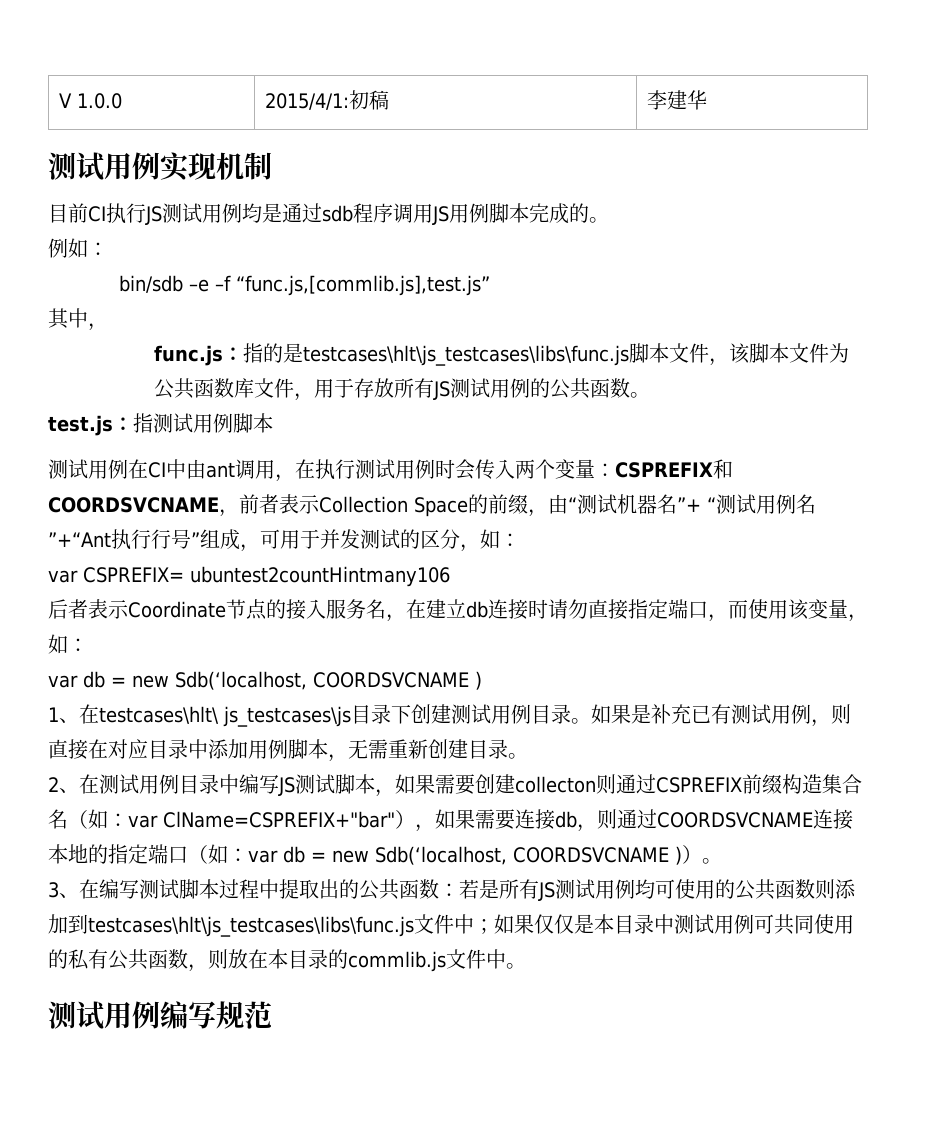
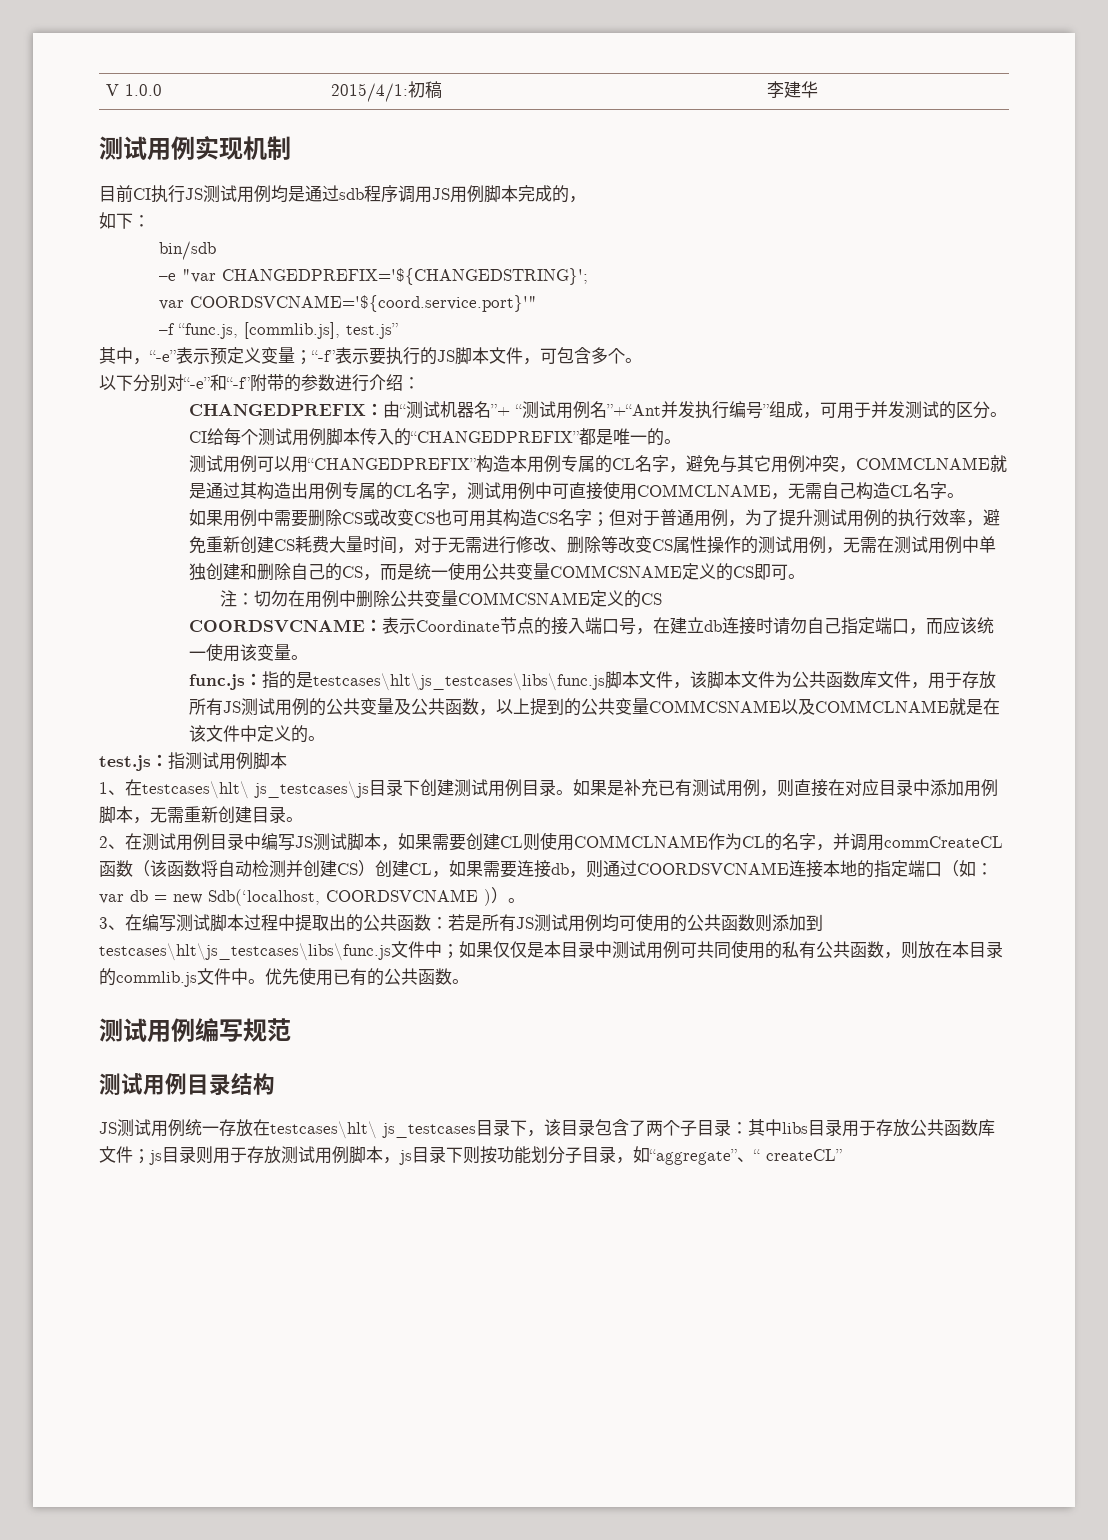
- 目前CI执行JS测试用例均是通过sdb程序调用JS用例脚本完成的。
- 例如：
+ 目前CI执行JS测试用例均是通过sdb程序调用JS用例脚本完成的，
+ 如下：
- bin/sdb –e –f “func.js,[commlib.js],test.js”
- 其中，
+ bin/sdb
+ –e "var CHANGEDPREFIX='${CHANGEDSTRING}';
+ var COORDSVCNAME='${coord.service.port}'"
+ –f “func.js, [commlib.js], test.js”
+ 其中，“-e”表示预定义变量；“-f”表示要执行的JS脚本文件，可包含多个。
+ 以下分别对“-e”和“-f”附带的参数进行介绍：
+ CHANGEDPREFIX：由“测试机器名”+ “测试用例名”+“Ant并发执行编号”组成，可用于并发测试的区分。CI给每个测试用例脚本传入的“CHANGEDPREFIX”都是唯一的。
+ 测试用例可以用“CHANGEDPREFIX”构造本用例专属的CL名字，避免与其它用例冲突，COMMCLNAME就是通过其构造出用例专属的CL名字，测试用例中可直接使用COMMCLNAME，无需自己构造CL名字。
+ 如果用例中需要删除CS或改变CS也可用其构造CS名字；但对于普通用例，为了提升测试用例的执行效率，避免重新创建CS耗费大量时间，对于无需进行修改、删除等改变CS属性操作的测试用例，无需在测试用例中单独创建和删除自己的CS，而是统一使用公共变量COMMCSNAME定义的CS即可。
+ 注：切勿在用例中删除公共变量COMMCSNAME定义的CS
+ COORDSVCNAME：表示Coordinate节点的接入端口号，在建立db连接时请勿自己指定端口，而应该统一使用该变量。
- func.js：指的是testcases\hlt\js_testcases\libs\func.js脚本文件，该脚本文件为公共函数库文件，用于存放所有JS测试用例的公共函数。
+ func.js：指的是testcases\hlt\js_testcases\libs\func.js脚本文件，该脚本文件为公共函数库文件，用于存放所有JS测试用例的公共变量及公共函数，以上提到的公共变量COMMCSNAME以及COMMCLNAME就是在该文件中定义的。
- 测试用例在CI中由ant调用，在执行测试用例时会传入两个变量：CSPREFIX和COORDSVCNAME，前者表示Collection Space的前缀，由“测试机器名”+ “测试用例名”+“Ant执行行号”组成，可用于并发测试的区分，如：
- var CSPREFIX= ubuntest2countHintmany106
- 后者表示Coordinate节点的接入服务名，在建立db连接时请勿直接指定端口，而使用该变量，如：
- var db = new Sdb(‘localhost, COORDSVCNAME )
- 2、在测试用例目录中编写JS测试脚本，如果需要创建collecton则通过CSPREFIX前缀构造集合名（如：var ClName=CSPREFIX+"bar"），如果需要连接db，则通过COORDSVCNAME连接本地的指定端口（如：var db = new Sdb(‘localhost, COORDSVCNAME )）。
+ 2、在测试用例目录中编写JS测试脚本，如果需要创建CL则使用COMMCLNAME作为CL的名字，并调用commCreateCL函数（该函数将自动检测并创建CS）创建CL，如果需要连接db，则通过COORDSVCNAME连接本地的指定端口（如：var db = new Sdb(‘localhost, COORDSVCNAME )）。
- 3、在编写测试脚本过程中提取出的公共函数：若是所有JS测试用例均可使用的公共函数则添加到testcases\hlt\js_testcases\libs\func.js文件中；如果仅仅是本目录中测试用例可共同使用的私有公共函数，则放在本目录的commlib.js文件中。
+ 3、在编写测试脚本过程中提取出的公共函数：若是所有JS测试用例均可使用的公共函数则添加到testcases\hlt\js_testcases\libs\func.js文件中；如果仅仅是本目录中测试用例可共同使用的私有公共函数，则放在本目录的commlib.js文件中。优先使用已有的公共函数。
  测试用例编写规范
+ 测试用例目录结构
+ JS测试用例统一存放在testcases\hlt\ js_testcases目录下，该目录包含了两个子目录：其中libs目录用于存放公共函数库文件；js目录则用于存放测试用例脚本，js目录下则按功能划分子目录，如“aggregate”、“ createCL”

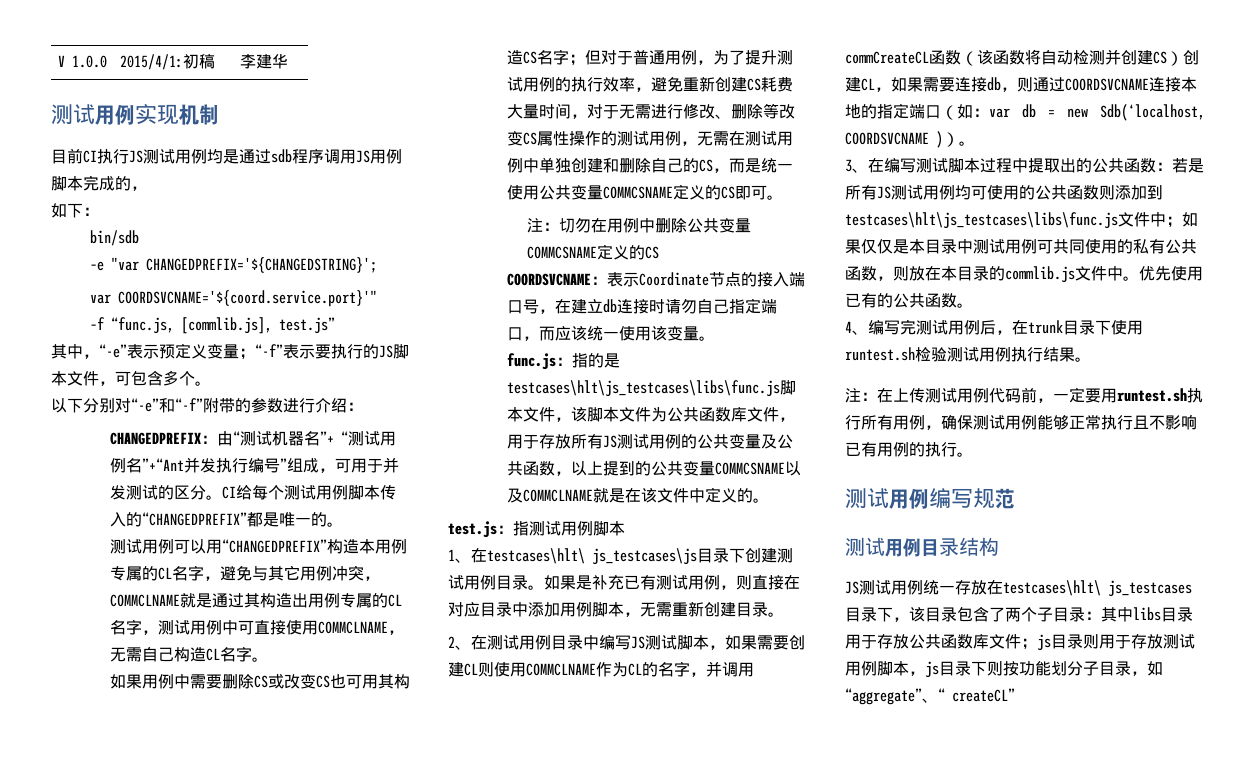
+ 4、编写完测试用例后，在trunk目录下使用runtest.sh检验测试用例执行结果。
+ 注：在上传测试用例代码前，一定要用runtest.sh执行所有用例，确保测试用例能够正常执行且不影响已有用例的执行。

